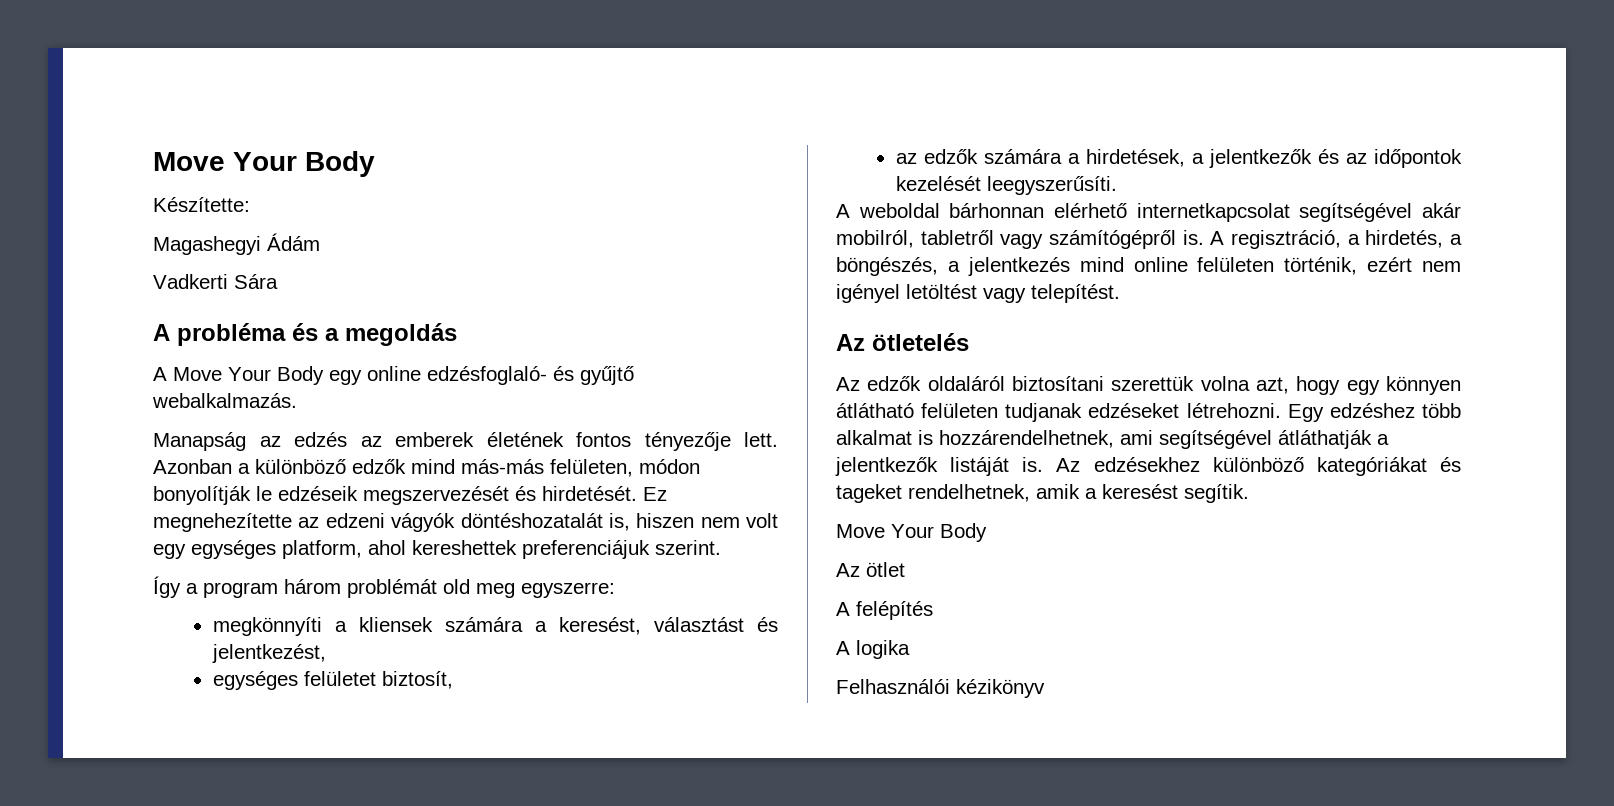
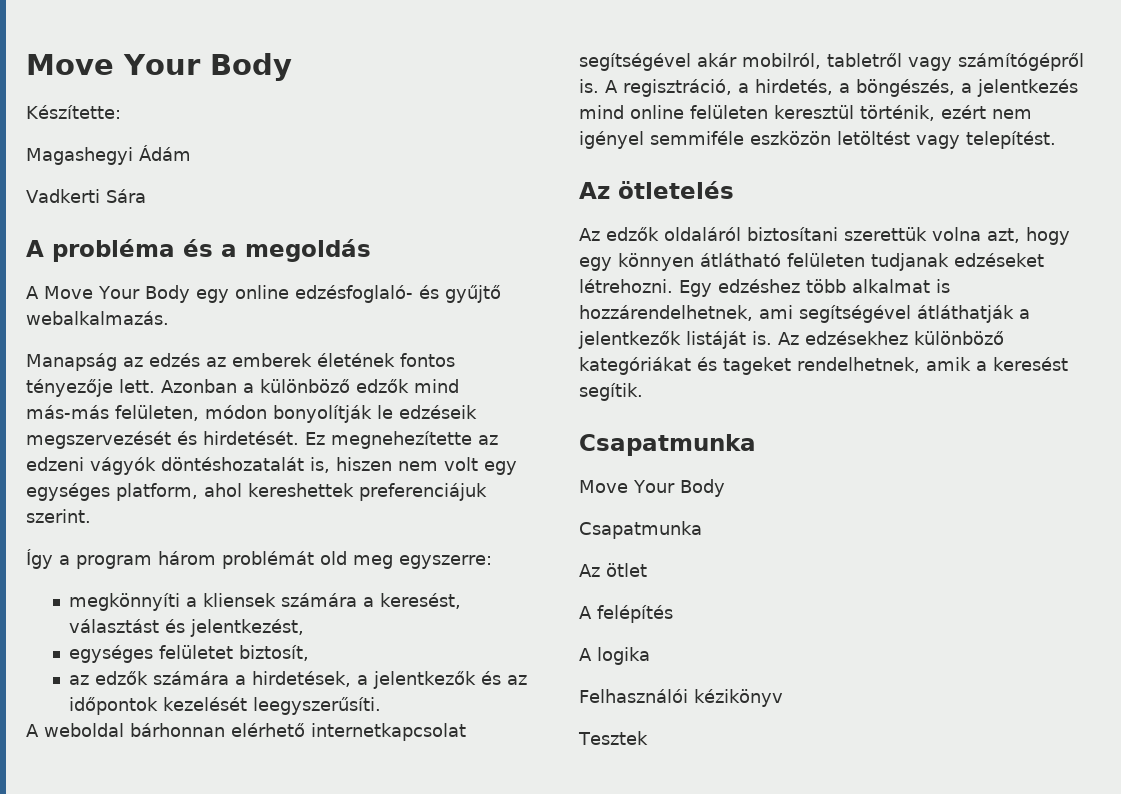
- A regisztráció, a hirdetés, a böngészés, a jelentkezés mind online felületen történik, ezért nem igényel letöltést vagy telepítést.
+ A regisztráció, a hirdetés, a böngészés, a jelentkezés mind online felületen keresztül történik, ezért nem igényel semmiféle eszközön letöltést vagy telepítést.
  Az edzésekhez különböző kategóriákat és tageket rendelhetnek, amik a keresést segítik.
+ Csapatmunka
  Move Your Body
+ Csapatmunka
+ Tesztek

